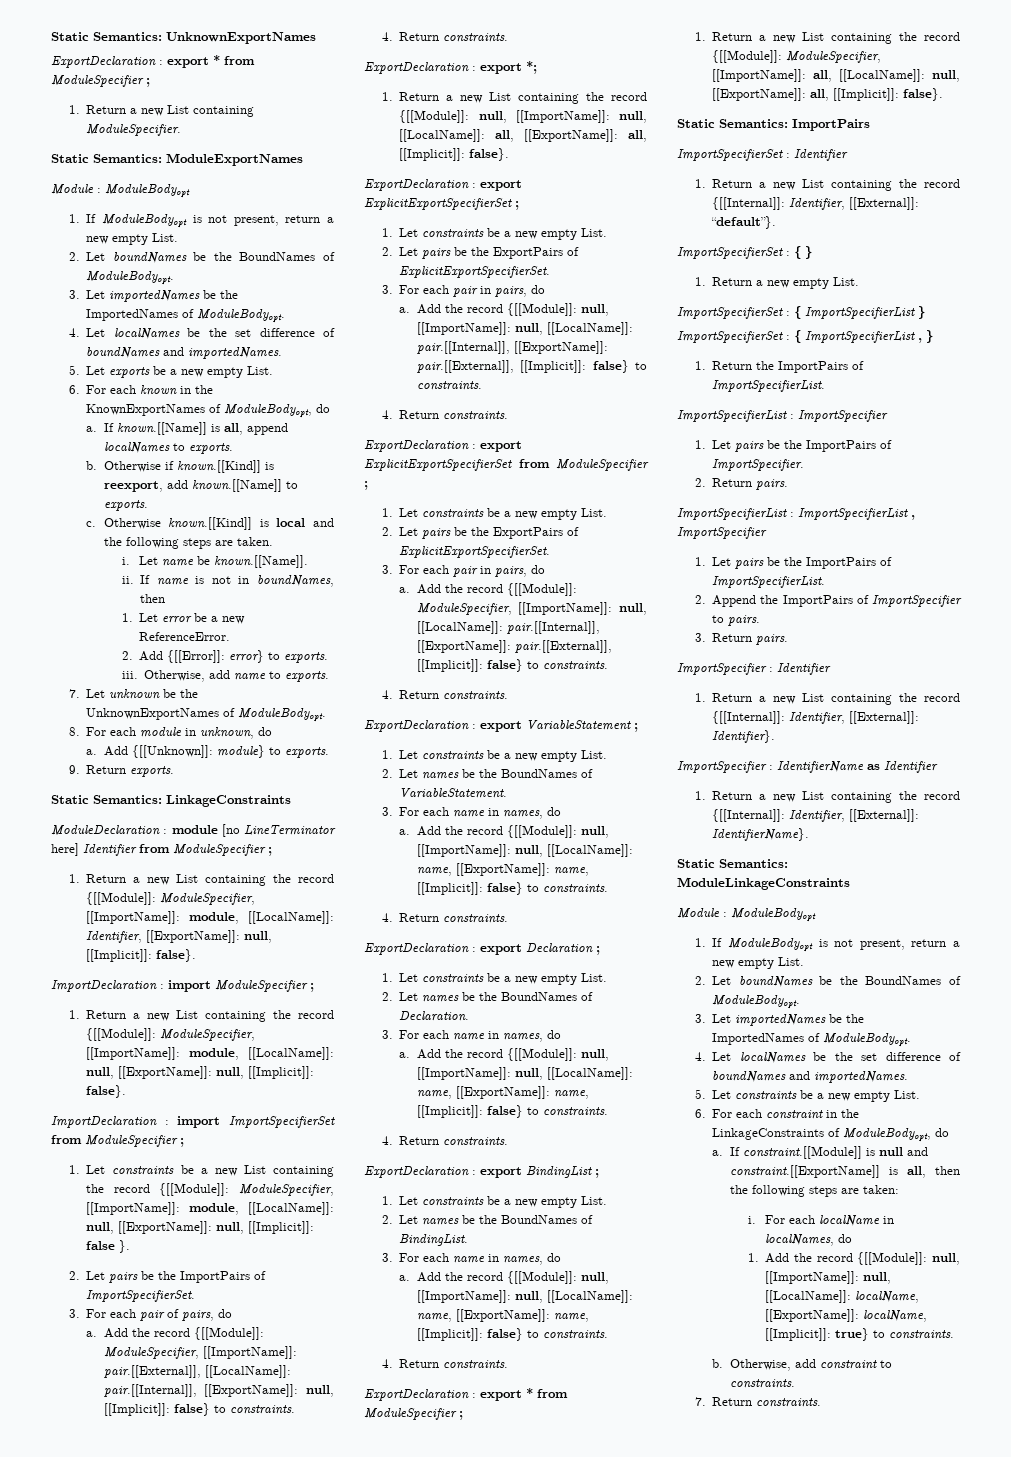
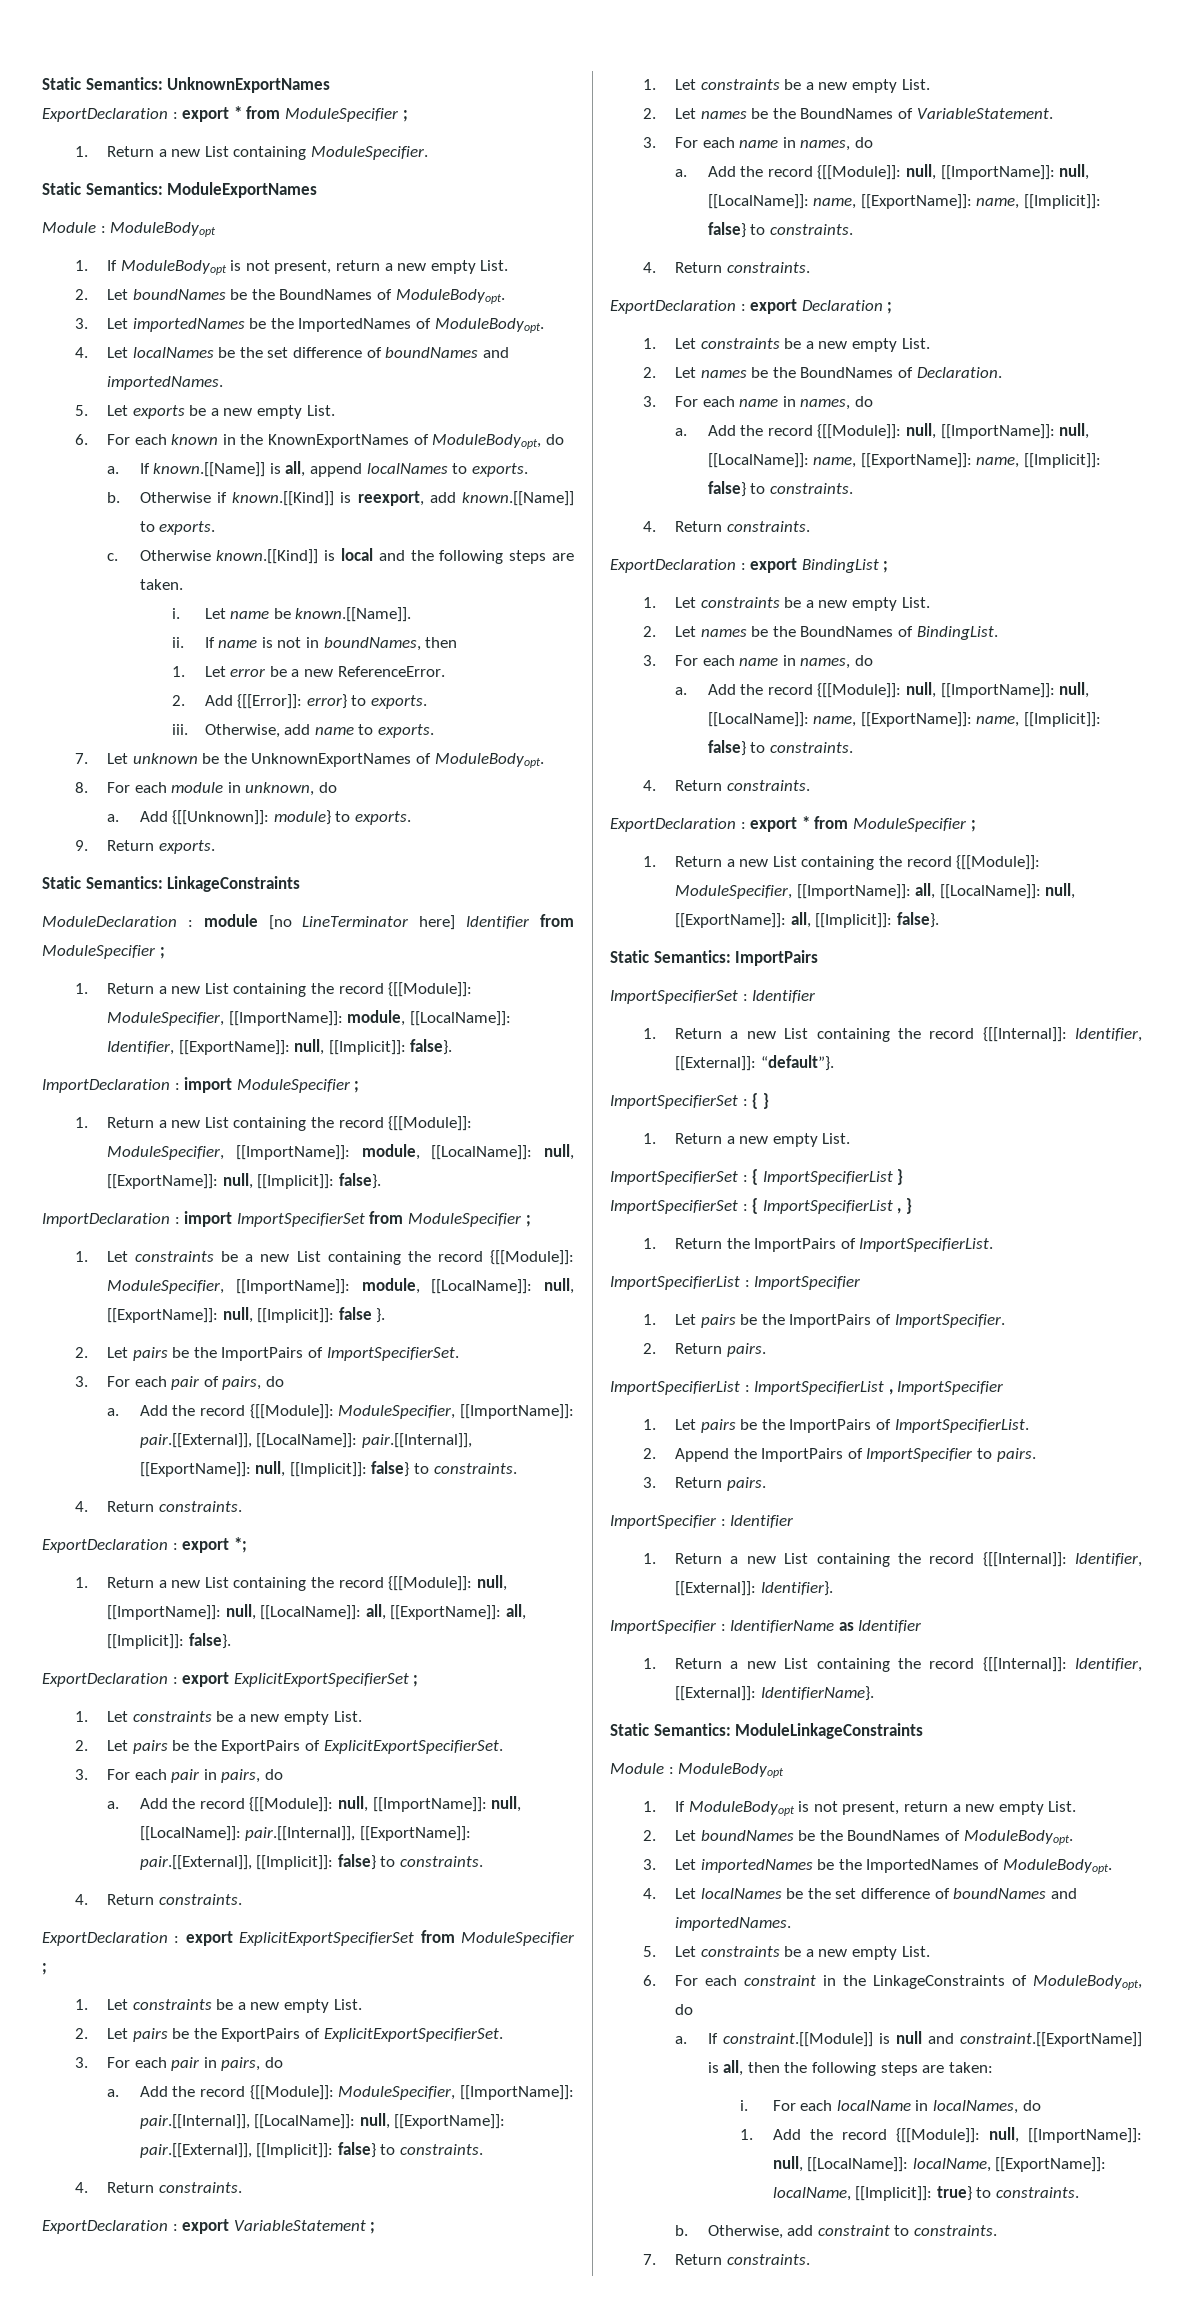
- Add the record {[[Module]]: ModuleSpecifier, [[ImportName]]: null, [[LocalName]]: pair.[[Internal]], [[ExportName]]: pair.[[External]], [[Implicit]]: false} to constraints.
+ Add the record {[[Module]]: ModuleSpecifier, [[ImportName]]: pair.[[Internal]], [[LocalName]]: null, [[ExportName]]: pair.[[External]], [[Implicit]]: false} to constraints.

